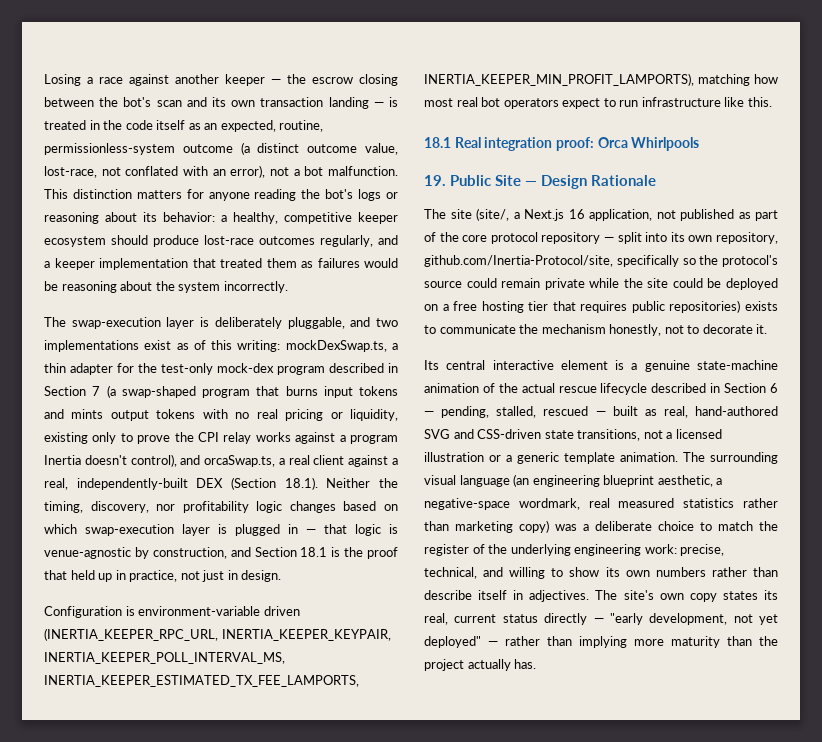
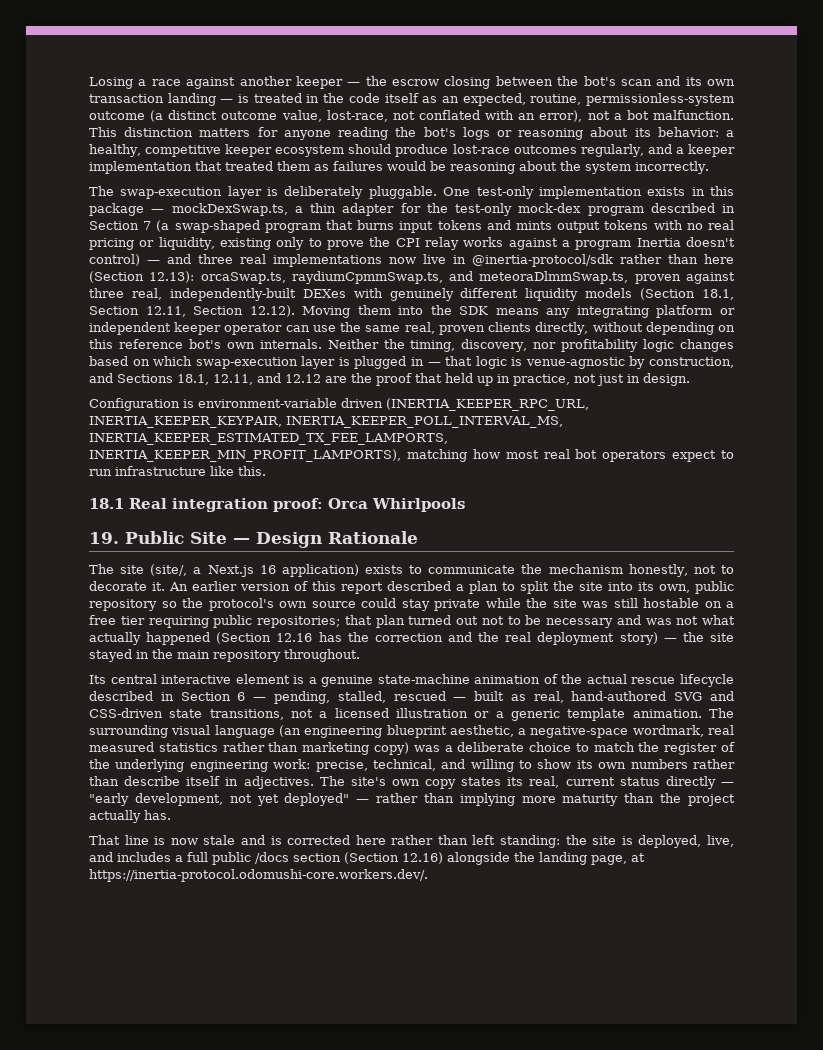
- The swap-execution layer is deliberately pluggable, and two implementations exist as of this writing: mockDexSwap.ts, a thin adapter for the test-only mock-dex program described in Section 7 (a swap-shaped program that burns input tokens and mints output tokens with no real pricing or liquidity, existing only to prove the CPI relay works against a program Inertia doesn't control), and orcaSwap.ts, a real client against a real, independently-built DEX (Section 18.1). Neither the timing, discovery, nor profitability logic changes based on which swap-execution layer is plugged in — that logic is venue-agnostic by construction, and Section 18.1 is the proof that held up in practice, not just in design.
+ The swap-execution layer is deliberately pluggable. One test-only implementation exists in this package — mockDexSwap.ts, a thin adapter for the test-only mock-dex program described in Section 7 (a swap-shaped program that burns input tokens and mints output tokens with no real pricing or liquidity, existing only to prove the CPI relay works against a program Inertia doesn't control) — and three real implementations now live in @inertia-protocol/sdk rather than here (Section 12.13): orcaSwap.ts, raydiumCpmmSwap.ts, and meteoraDlmmSwap.ts, proven against three real, independently-built DEXes with genuinely different liquidity models (Section 18.1, Section 12.11, Section 12.12). Moving them into the SDK means any integrating platform or independent keeper operator can use the same real, proven clients directly, without depending on this reference bot's own internals. Neither the timing, discovery, nor profitability logic changes based on which swap-execution layer is plugged in — that logic is venue-agnostic by construction, and Sections 18.1, 12.11, and 12.12 are the proof that held up in practice, not just in design.
- The site (site/, a Next.js 16 application, not published as part of the core protocol repository — split into its own repository, github.com/Inertia-Protocol/site, specifically so the protocol's source could remain private while the site could be deployed on a free hosting tier that requires public repositories) exists to communicate the mechanism honestly, not to decorate it.
+ The site (site/, a Next.js 16 application) exists to communicate the mechanism honestly, not to decorate it. An earlier version of this report described a plan to split the site into its own, public repository so the protocol's own source could stay private while the site was still hostable on a free tier requiring public repositories; that plan turned out not to be necessary and was not what actually happened (Section 12.16 has the correction and the real deployment story) — the site stayed in the main repository throughout.
+ That line is now stale and is corrected here rather than left standing: the site is deployed, live, and includes a full public /docs section (Section 12.16) alongside the landing page, at https://inertia-protocol.odomushi-core.workers.dev/.

